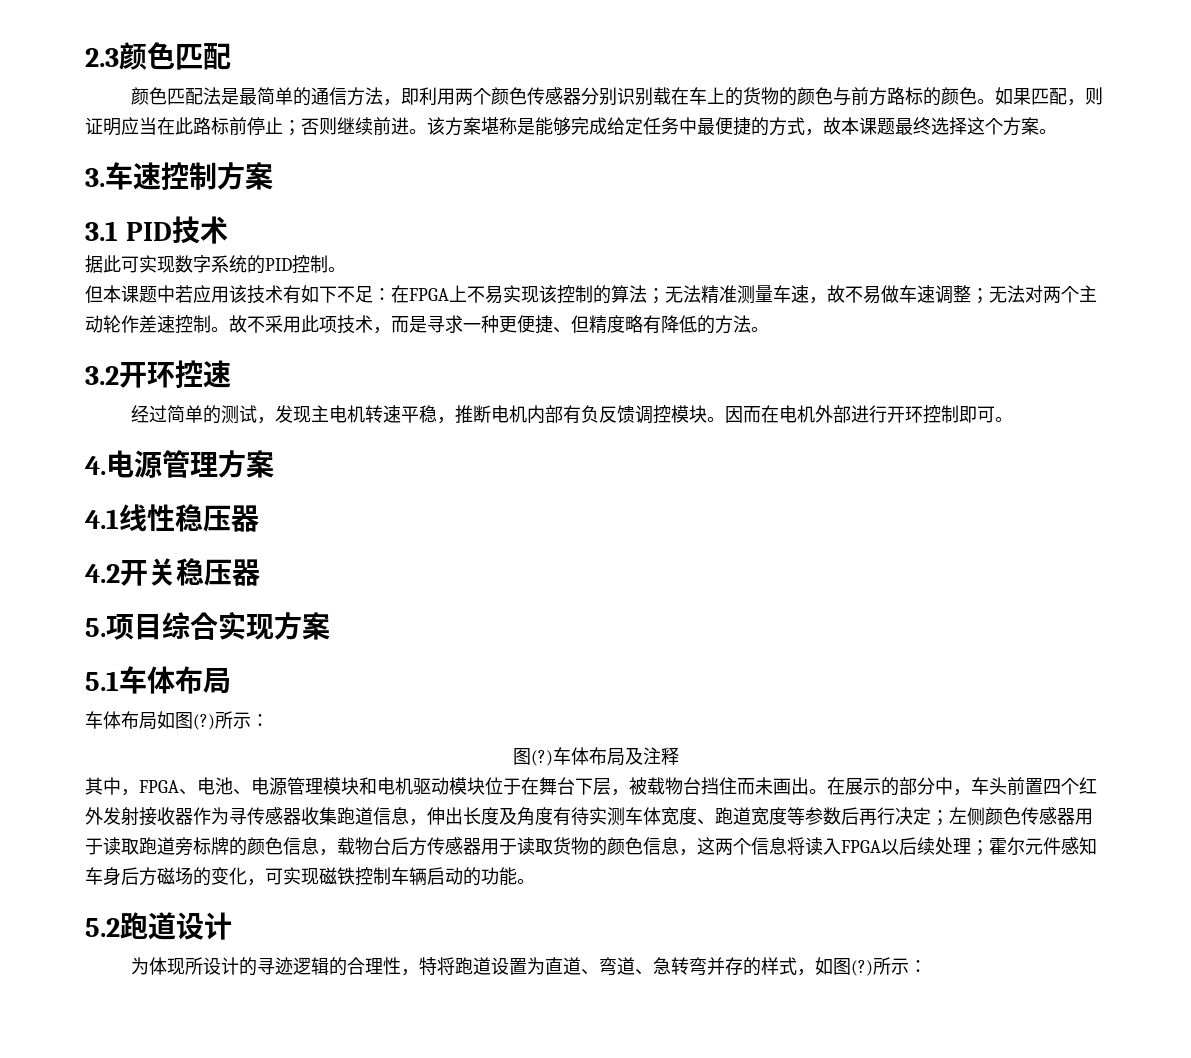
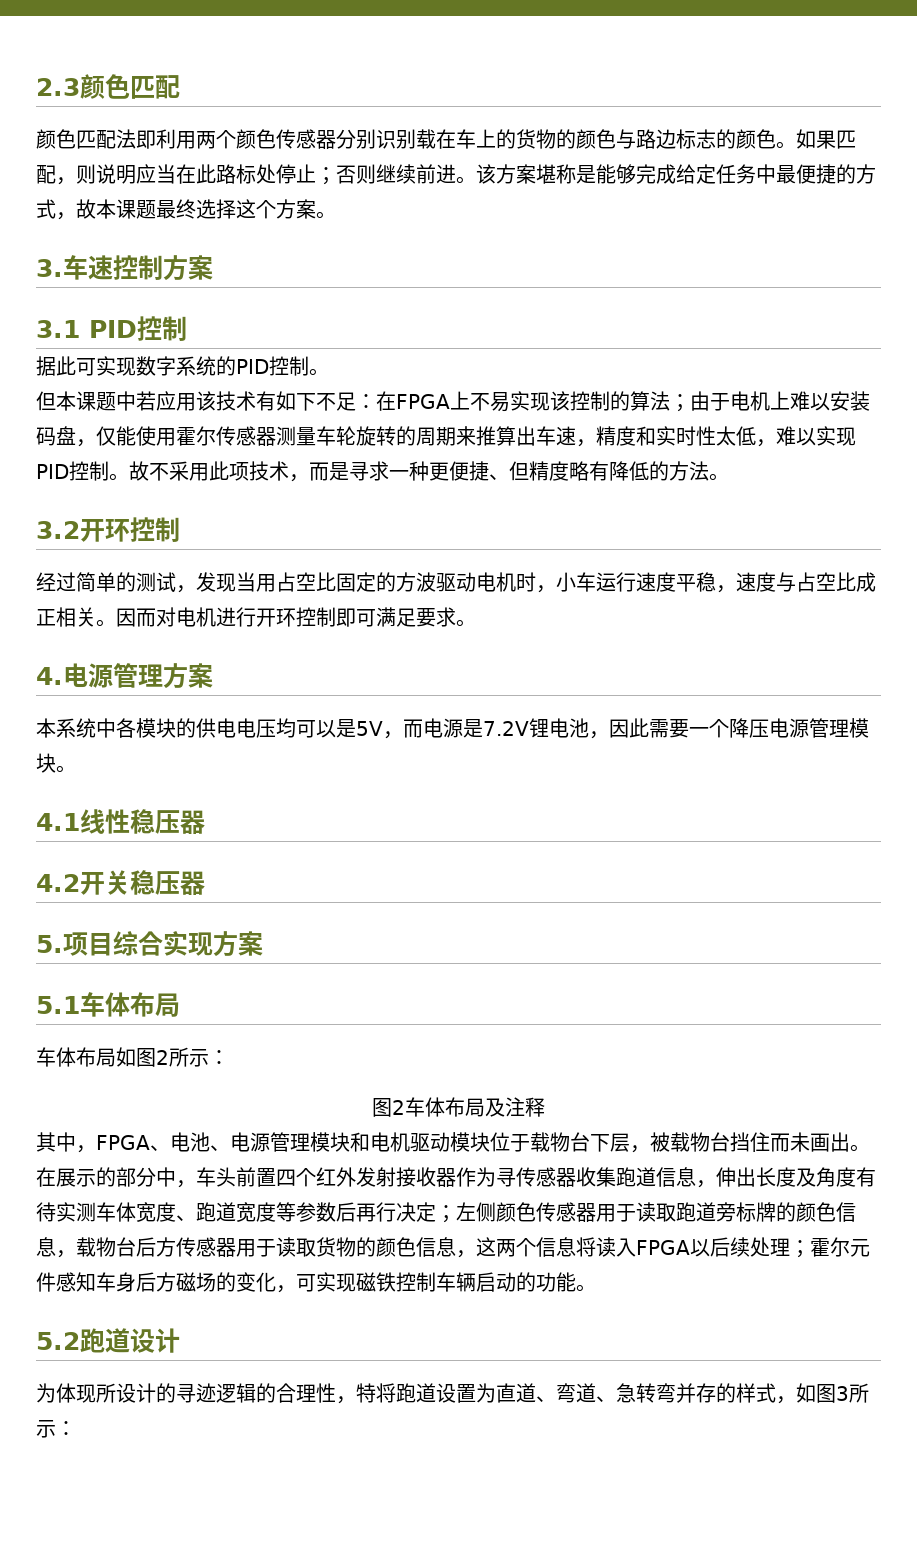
- 颜色匹配法是最简单的通信方法，即利用两个颜色传感器分别识别载在车上的货物的颜色与前方路标的颜色。
+ 颜色匹配法即利用两个颜色传感器分别识别载在车上的货物的颜色与路边标志的颜色。
- 如果匹配，则证明应当在此路标前停止；否则继续前进。
+ 如果匹配，则说明应当在此路标处停止；否则继续前进。
- 3.1 PID技术
+ 3.1 PID控制
- 但本课题中若应用该技术有如下不足：在FPGA上不易实现该控制的算法；无法精准测量车速，故不易做车速调整；无法对两个主动轮作差速控制。
+ 但本课题中若应用该技术有如下不足：在FPGA上不易实现该控制的算法；由于电机上难以安装码盘，仅能使用霍尔传感器测量车轮旋转的周期来推算出车速，精度和实时性太低，难以实现PID控制。
- 3.2开环控速
+ 3.2开环控制
- 经过简单的测试，发现主电机转速平稳，推断电机内部有负反馈调控模块。因而在电机外部进行开环控制即可。
+ 经过简单的测试，发现当用占空比固定的方波驱动电机时，小车运行速度平稳，速度与占空比成正相关。因而对电机进行开环控制即可满足要求。
+ 本系统中各模块的供电电压均可以是5V，而电源是7.2V锂电池，因此需要一个降压电源管理模块。
- 车体布局如图(?)所示：
+ 车体布局如图2所示：
- 图(?)车体布局及注释
+ 图2车体布局及注释
- 其中，FPGA、电池、电源管理模块和电机驱动模块位于在舞台下层，被载物台挡住而未画出。
+ 其中，FPGA、电池、电源管理模块和电机驱动模块位于载物台下层，被载物台挡住而未画出。
- 为体现所设计的寻迹逻辑的合理性，特将跑道设置为直道、弯道、急转弯并存的样式，如图(?)所示：
+ 为体现所设计的寻迹逻辑的合理性，特将跑道设置为直道、弯道、急转弯并存的样式，如图3所示：

